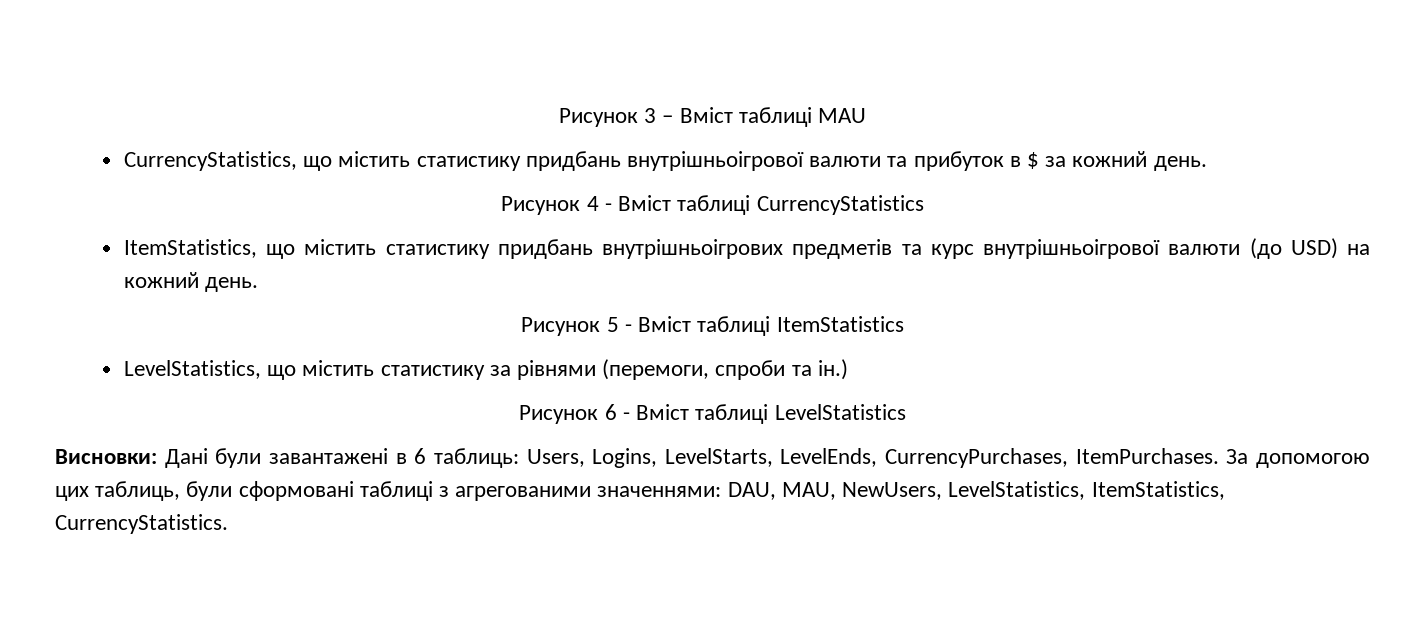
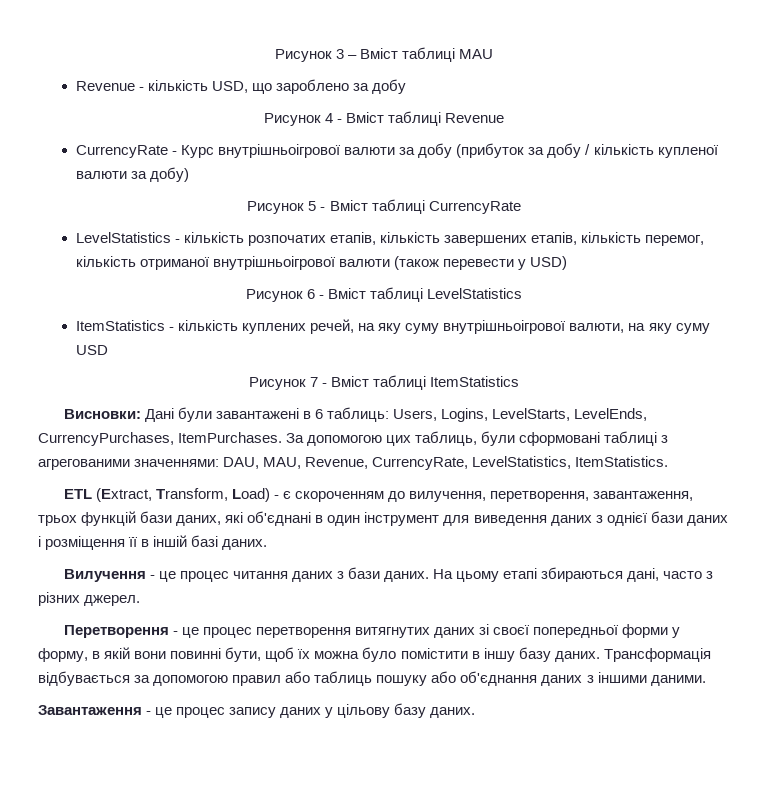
- CurrencyStatistics, що містить статистику придбань внутрішньоігрової валюти та прибуток в $ за кожний день.
+ Revenue - кількість USD, що зароблено за добу
- Рисунок 4 - Вміст таблиці CurrencyStatistics
- ItemStatistics, що містить статистику придбань внутрішньоігрових предметів та курс внутрішньоігрової валюти (до USD) на кожний день.
+ Рисунок 4 - Вміст таблиці Revenue
+ CurrencyRate - Курс внутрішньоігрової валюти за добу (прибуток за добу / кількість купленої валюти за добу)
- Рисунок 5 - Вміст таблиці ItemStatistics
- LevelStatistics, що містить статистику за рівнями (перемоги, спроби та ін.)
+ Рисунок 5 - Вміст таблиці CurrencyRate
+ LevelStatistics - кількість розпочатих етапів, кількість завершених етапів, кількість перемог, кількість отриманої внутрішньоігрової валюти (також перевести у USD)
+ ItemStatistics - кількість куплених речей, на яку суму внутрішньоігрової валюти, на яку суму USD
+ Рисунок 7 - Вміст таблиці ItemStatistics
- За допомогою цих таблиць, були сформовані таблиці з агрегованими значеннями: DAU, MAU, NewUsers, LevelStatistics, ItemStatistics, CurrencyStatistics.
+ За допомогою цих таблиць, були сформовані таблиці з агрегованими значеннями: DAU, MAU, Revenue, CurrencyRate, LevelStatistics, ItemStatistics.
+ ETL (Extract, Transform, Load) - є скороченням до вилучення, перетворення, завантаження, трьох функцій бази даних, які об'єднані в один інструмент для виведення даних з однієї бази даних і розміщення її в іншій базі даних.
+ Вилучення - це процес читання даних з бази даних. На цьому етапі збираються дані, часто з різних джерел.
+ Перетворення - це процес перетворення витягнутих даних зі своєї попередньої форми у форму, в якій вони повиннi бути, щоб їх можна було помістити в іншу базу даних. Трансформація відбувається за допомогою правил або таблиць пошуку або об'єднання даних з іншими даними.
+ Завантаження - це процес запису даних у цільову базу даних.

